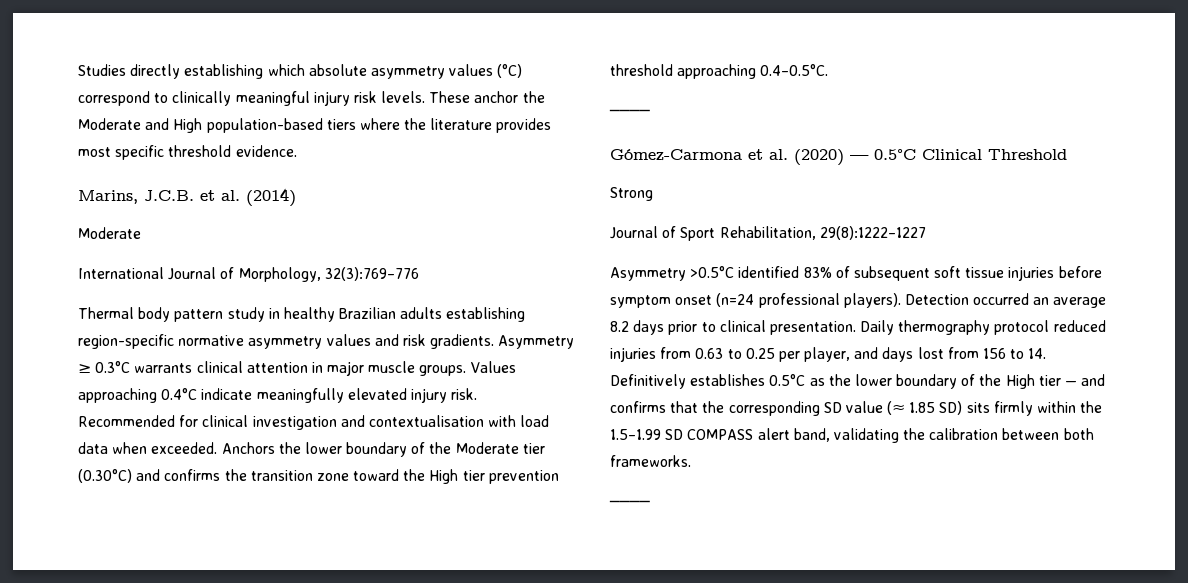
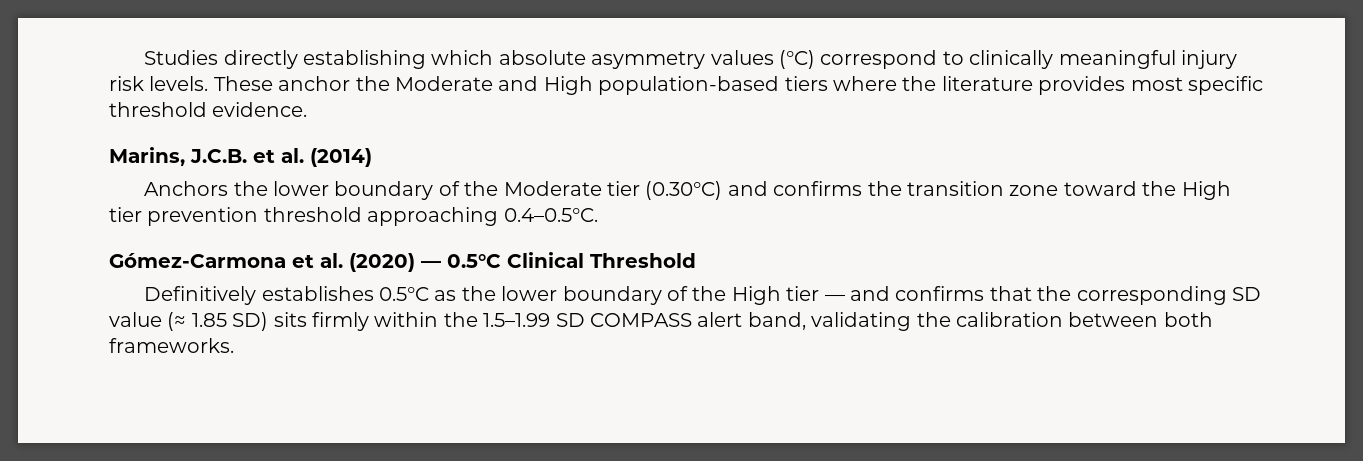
  Marins, J.C.B. et al. (2014)
- Moderate
- International Journal of Morphology, 32(3):769–776
- Thermal body pattern study in healthy Brazilian adults establishing region-specific normative asymmetry values and risk gradients. Asymmetry ≥ 0.3°C warrants clinical attention in major muscle groups. Values approaching 0.4°C indicate meaningfully elevated injury risk. Recommended for clinical investigation and contextualisation with load data when exceeded. Anchors the lower boundary of the Moderate tier (0.30°C) and confirms the transition zone toward the High tier prevention threshold approaching 0.4–0.5°C.
- ────
+ Anchors the lower boundary of the Moderate tier (0.30°C) and confirms the transition zone toward the High tier prevention threshold approaching 0.4–0.5°C.
- Strong
- Journal of Sport Rehabilitation, 29(8):1222–1227
- Asymmetry >0.5°C identified 83% of subsequent soft tissue injuries before symptom onset (n=24 professional players). Detection occurred an average 8.2 days prior to clinical presentation. Daily thermography protocol reduced injuries from 0.63 to 0.25 per player, and days lost from 156 to 14. Definitively establishes 0.5°C as the lower boundary of the High tier — and confirms that the corresponding SD value (≈ 1.85 SD) sits firmly within the 1.5–1.99 SD COMPASS alert band, validating the calibration between both frameworks.
- ────
+ Definitively establishes 0.5°C as the lower boundary of the High tier — and confirms that the corresponding SD value (≈ 1.85 SD) sits firmly within the 1.5–1.99 SD COMPASS alert band, validating the calibration between both frameworks.

